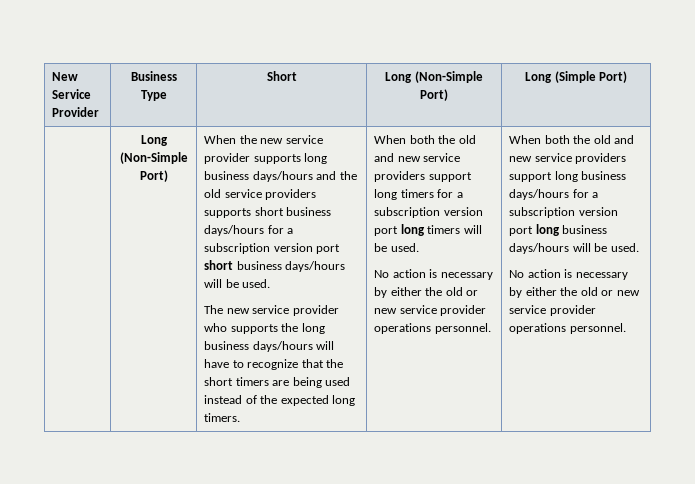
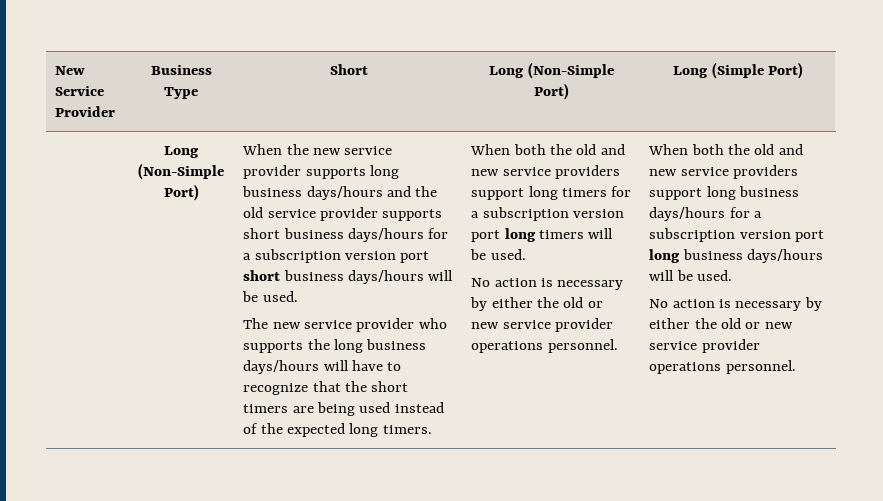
- When the new service provider supports long business days/hours and the old service providers supports short business days/hours for a subscription version port short business days/hours will be used.
+ When the new service provider supports long business days/hours and the old service provider supports short business days/hours for a subscription version port short business days/hours will be used.

